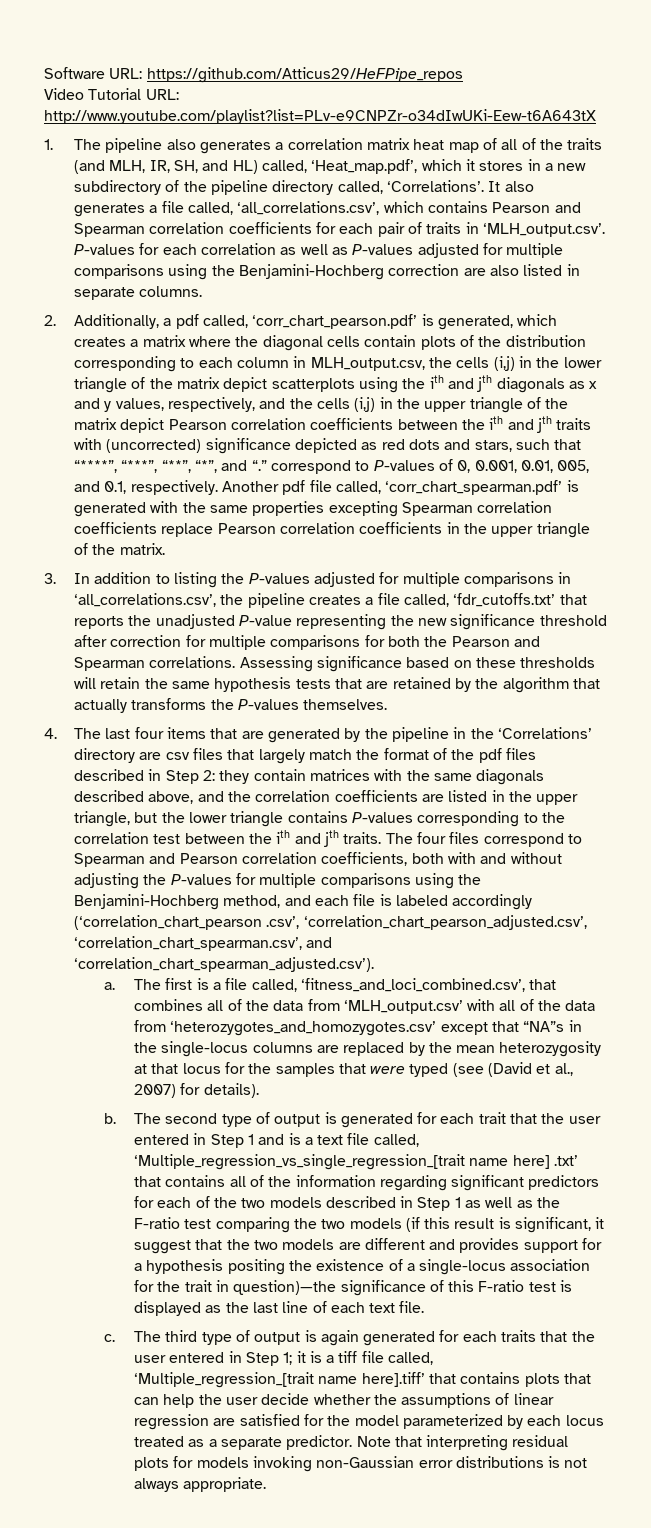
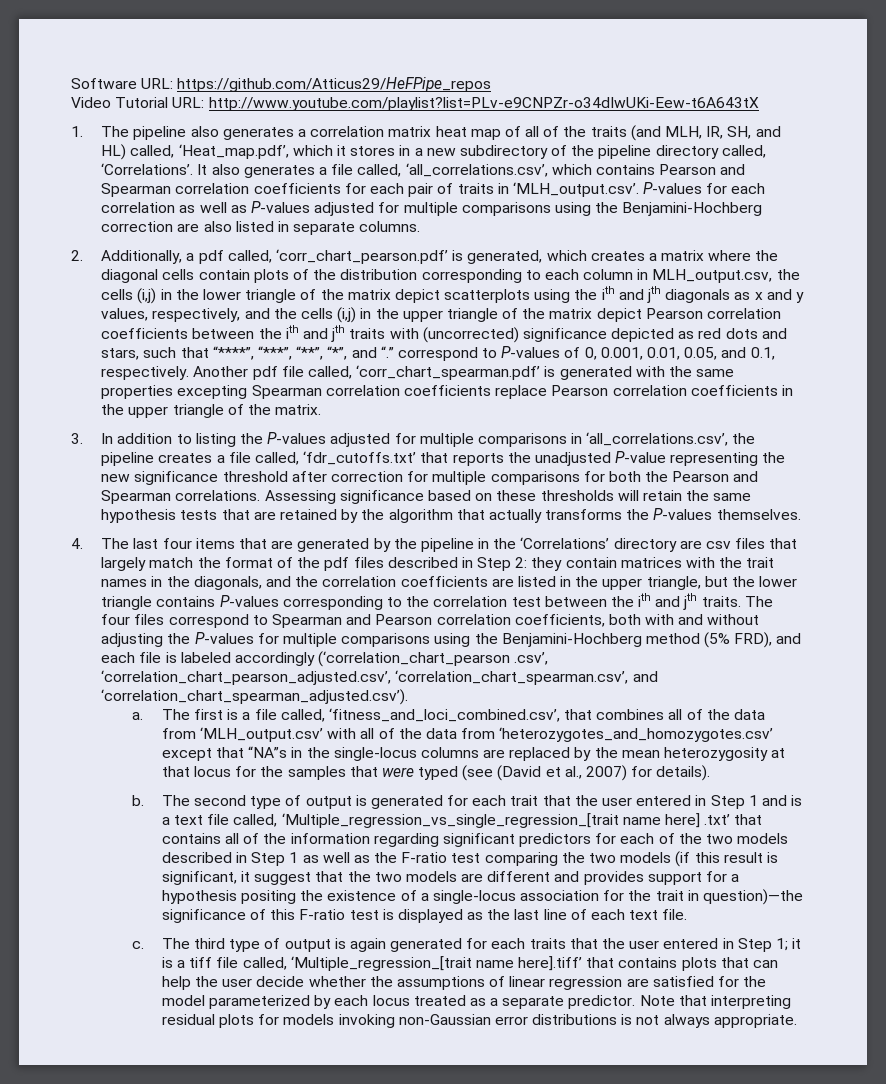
- 2. Additionally, a pdf called, ‘corr_chart_pearson.pdf’ is generated, which creates a matrix where the diagonal cells contain plots of the distribution corresponding to each column in MLH_output.csv, the cells (i,j) in the lower triangle of the matrix depict scatterplots using the ith and jth diagonals as x and y values, respectively, and the cells (i,j) in the upper triangle of the matrix depict Pearson correlation coefficients between the ith and jth traits with (uncorrected) significance depicted as red dots and stars, such that “****”, “***”, “**”, “*”, and “.” correspond to P-values of 0, 0.001, 0.01, 005, and 0.1, respectively.
+ 2. Additionally, a pdf called, ‘corr_chart_pearson.pdf’ is generated, which creates a matrix where the diagonal cells contain plots of the distribution corresponding to each column in MLH_output.csv, the cells (i,j) in the lower triangle of the matrix depict scatterplots using the ith and jth diagonals as x and y values, respectively, and the cells (i,j) in the upper triangle of the matrix depict Pearson correlation coefficients between the ith and jth traits with (uncorrected) significance depicted as red dots and stars, such that “****”, “***”, “**”, “*”, and “.” correspond to P-values of 0, 0.001, 0.01, 0.05, and 0.1, respectively.
- they contain matrices with the same diagonals described above, and the correlation coefficients are listed in the upper triangle, but the lower triangle contains P-values corresponding to the correlation test between the ith and jth traits.
+ they contain matrices with the trait names in the diagonals, and the correlation coefficients are listed in the upper triangle, but the lower triangle contains P-values corresponding to the correlation test between the ith and jth traits.
- The four files correspond to Spearman and Pearson correlation coefficients, both with and without adjusting the P-values for multiple comparisons using the Benjamini-Hochberg method, and each file is labeled accordingly (‘correlation_chart_pearson .csv’, ‘correlation_chart_pearson_adjusted.csv’, ‘correlation_chart_spearman.csv’, and ‘correlation_chart_spearman_adjusted.csv’).
+ The four files correspond to Spearman and Pearson correlation coefficients, both with and without adjusting the P-values for multiple comparisons using the Benjamini-Hochberg method (5% FRD), and each file is labeled accordingly (‘correlation_chart_pearson .csv’, ‘correlation_chart_pearson_adjusted.csv’, ‘correlation_chart_spearman.csv’, and ‘correlation_chart_spearman_adjusted.csv’).

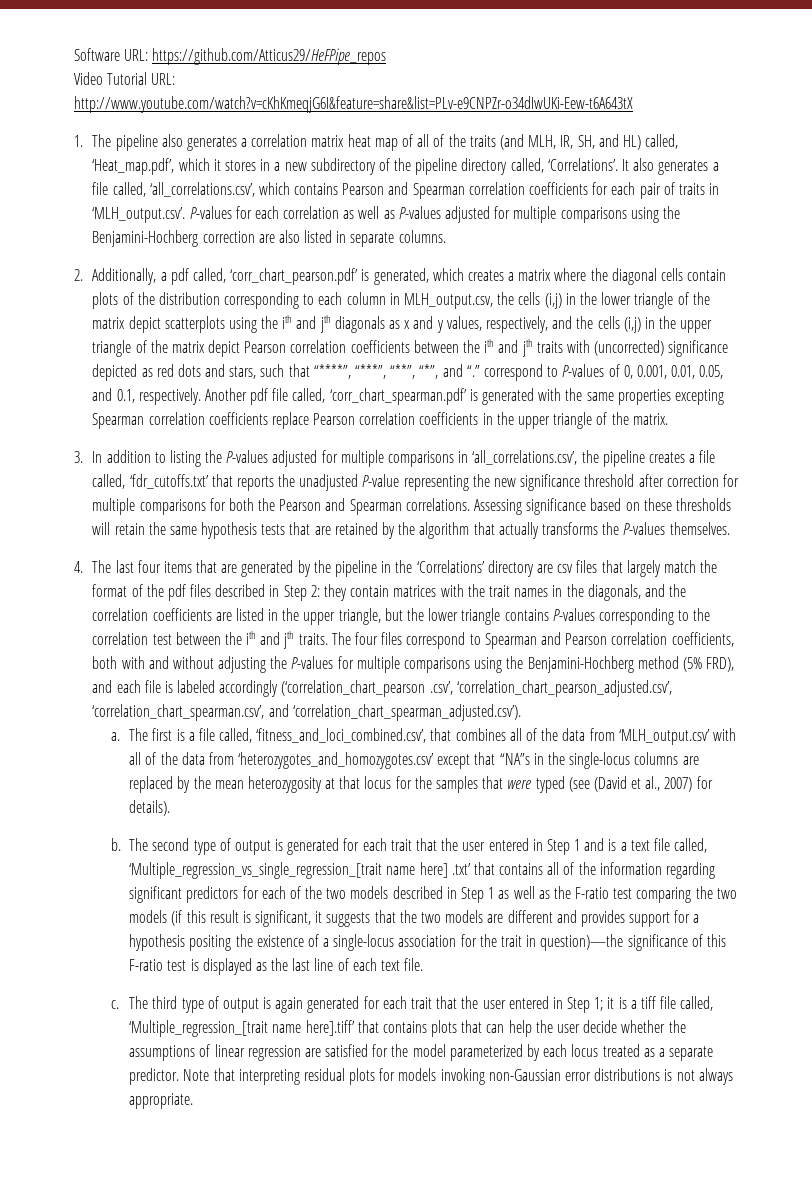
- Video Tutorial URL: http://www.youtube.com/playlist?list=PLv-e9CNPZr-o34dIwUKi-Eew-t6A643tX
+ Video Tutorial URL: http://www.youtube.com/watch?v=cKhKmeqjG6I&feature=share&list=PLv-e9CNPZr-o34dIwUKi-Eew-t6A643tX
- The second type of output is generated for each trait that the user entered in Step 1 and is a text file called, ‘Multiple_regression_vs_single_regression_[trait name here] .txt’ that contains all of the information regarding significant predictors for each of the two models described in Step 1 as well as the F-ratio test comparing the two models (if this result is significant, it suggest that the two models are different and provides support for a hypothesis positing the existence of a single-locus association for the trait in question)—the significance of this F-ratio test is displayed as the last line of each text file.
+ The second type of output is generated for each trait that the user entered in Step 1 and is a text file called, ‘Multiple_regression_vs_single_regression_[trait name here] .txt’ that contains all of the information regarding significant predictors for each of the two models described in Step 1 as well as the F-ratio test comparing the two models (if this result is significant, it suggests that the two models are different and provides support for a hypothesis positing the existence of a single-locus association for the trait in question)—the significance of this F-ratio test is displayed as the last line of each text file.
- The third type of output is again generated for each traits that the user entered in Step 1; it is a tiff file called, ‘Multiple_regression_[trait name here].tiff’ that contains plots that can help the user decide whether the assumptions of linear regression are satisfied for the model parameterized by each locus treated as a separate predictor.
+ The third type of output is again generated for each trait that the user entered in Step 1; it is a tiff file called, ‘Multiple_regression_[trait name here].tiff’ that contains plots that can help the user decide whether the assumptions of linear regression are satisfied for the model parameterized by each locus treated as a separate predictor.

